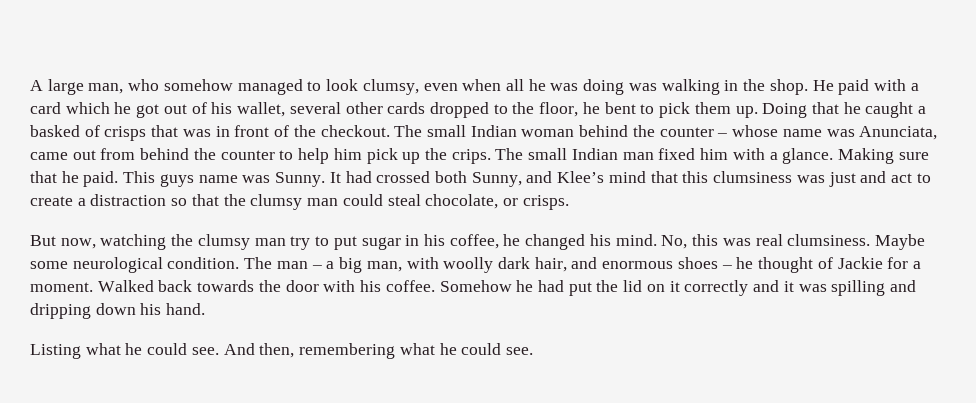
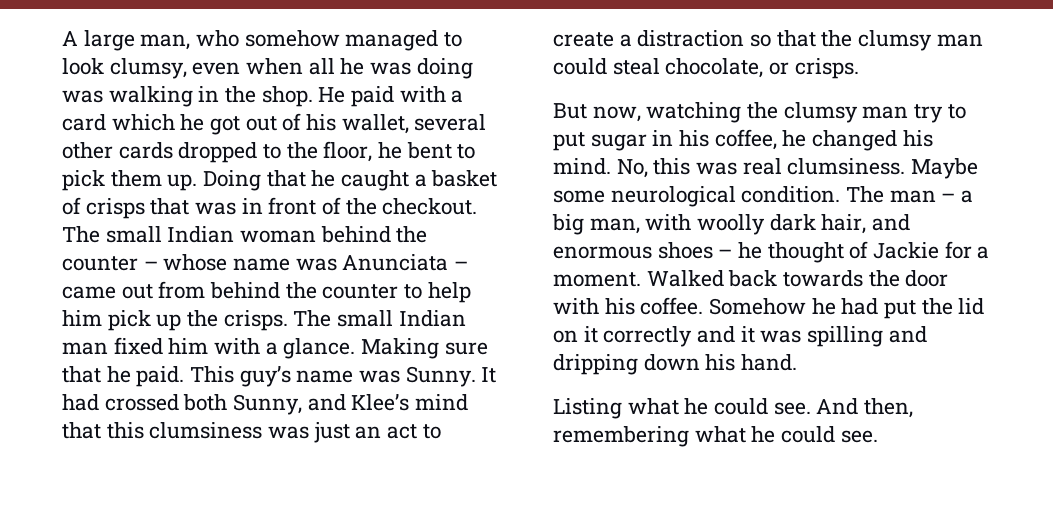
- Doing that he caught a basked of crisps that was in front of the checkout.
+ Doing that he caught a basket of crisps that was in front of the checkout.
- The small Indian woman behind the counter – whose name was Anunciata, came out from behind the counter to help him pick up the crips.
+ The small Indian woman behind the counter – whose name was Anunciata – came out from behind the counter to help him pick up the crisps.
- This guys name was Sunny.
+ This guy’s name was Sunny.
- It had crossed both Sunny, and Klee’s mind that this clumsiness was just and act to create a distraction so that the clumsy man could steal chocolate, or crisps.
+ It had crossed both Sunny, and Klee’s mind that this clumsiness was just an act to create a distraction so that the clumsy man could steal chocolate, or crisps.

